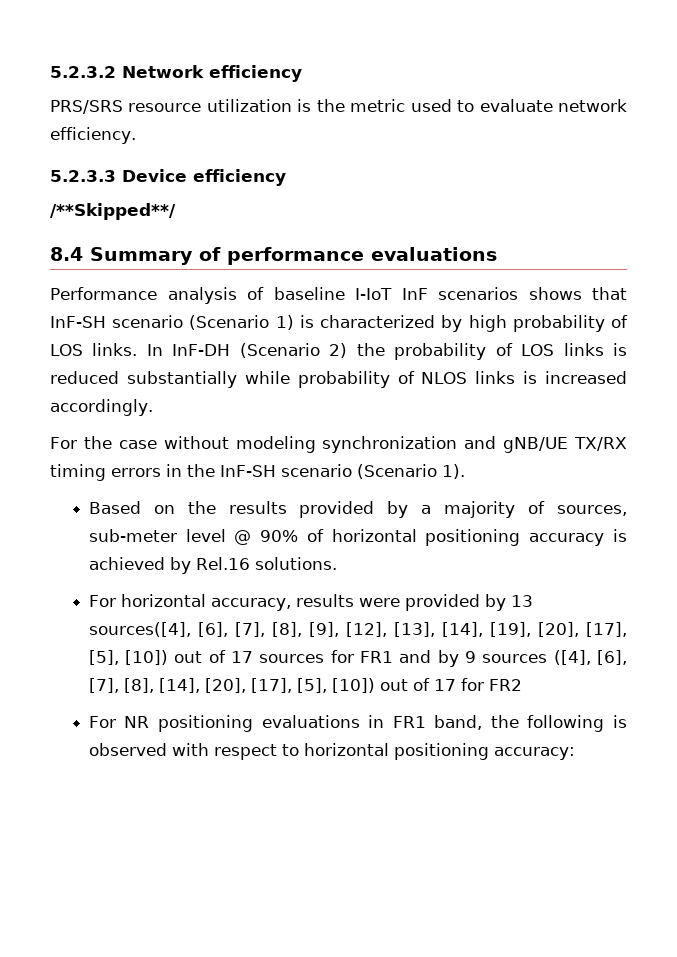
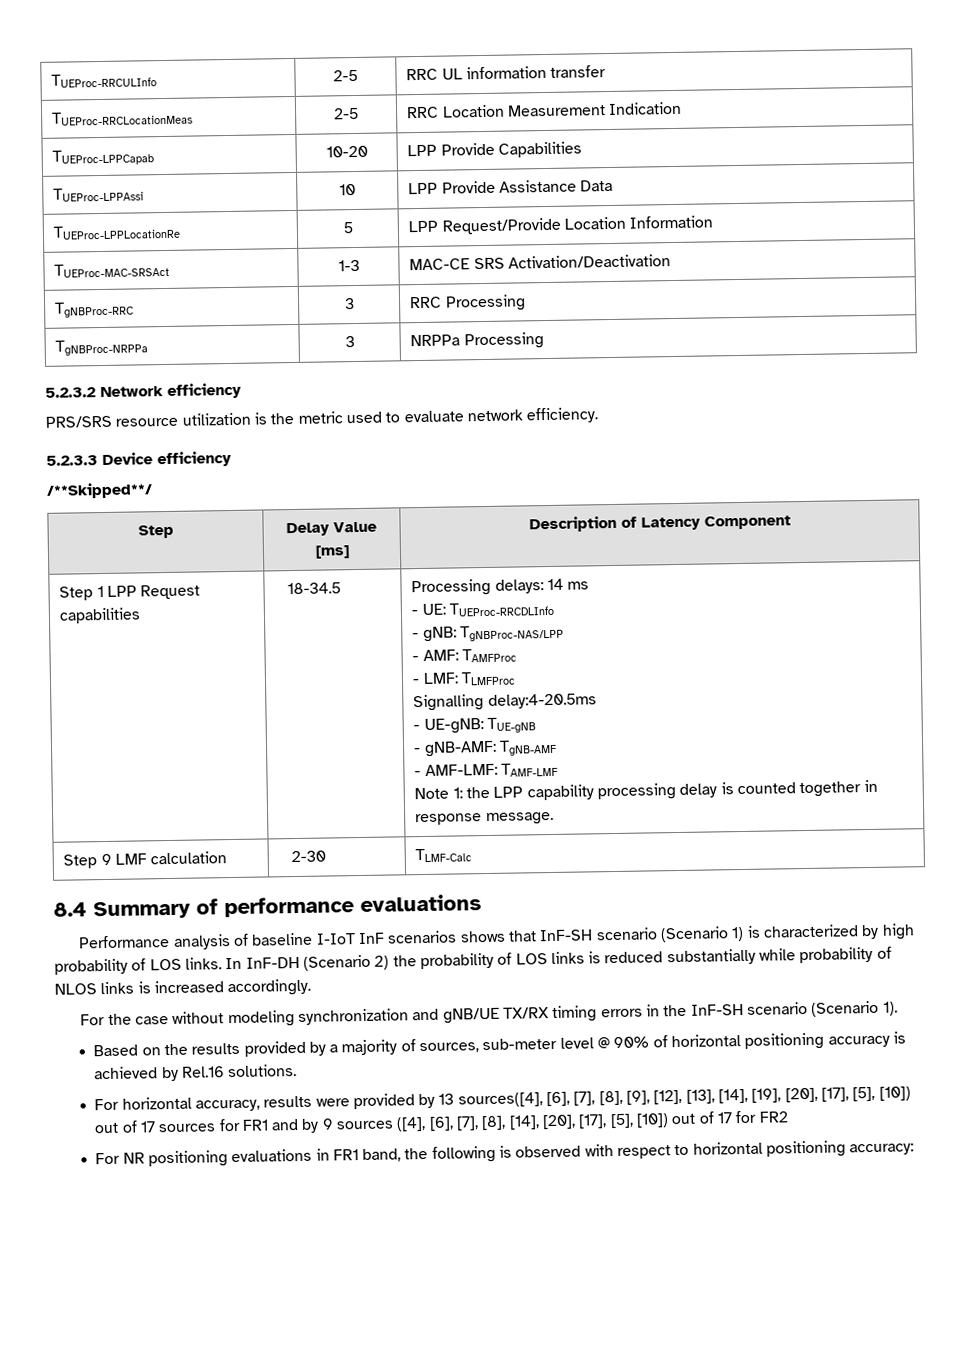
+ TUEProc-RRCULInfo | 2-5 | RRC UL information transfer
+ TUEProc-RRCLocationMeas | 2-5 | RRC Location Measurement Indication
+ TUEProc-LPPCapab | 10-20 | LPP Provide Capabilities
+ TUEProc-LPPAssi | 10 | LPP Provide Assistance Data
+ TUEProc-LPPLocationRe | 5 | LPP Request/Provide Location Information
+ TUEProc-MAC-SRSAct | 1-3 | MAC-CE SRS Activation/Deactivation
+ TgNBProc-RRC | 3 | RRC Processing
+ TgNBProc-NRPPa | 3 | NRPPa Processing
+ Step | Delay Value [ms] | Description of Latency Component
+ Step 1 LPP Request capabilities | 18-34.5 | Processing delays: 14 ms
+ - UE: TUEProc-RRCDLInfo
+ - gNB: TgNBProc-NAS/LPP
+ - AMF: TAMFProc
+ - LMF: TLMFProc
+ Signalling delay:4-20.5ms
+ - UE-gNB: TUE-gNB
+ - gNB-AMF: TgNB-AMF
+ - AMF-LMF: TAMF-LMF
+ Note 1: the LPP capability processing delay is counted together in response message.
+ Step 9 LMF calculation | 2-30 | TLMF-Calc

